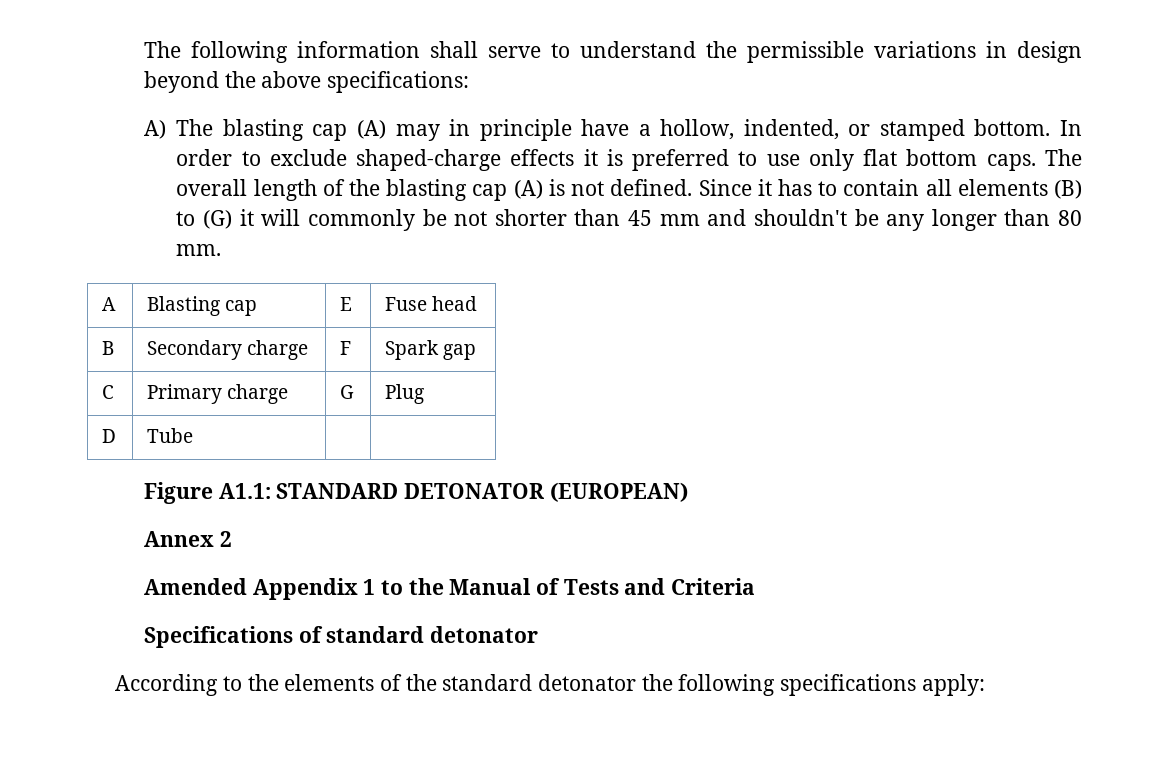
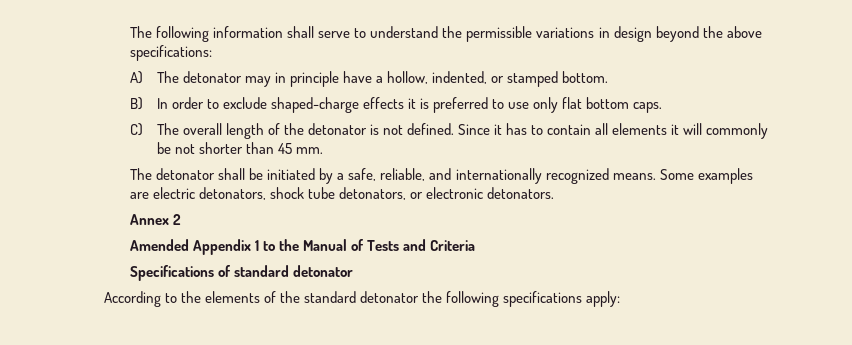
- A) The blasting cap (A) may in principle have a hollow, indented, or stamped bottom. In order to exclude shaped-charge effects it is preferred to use only flat bottom caps. The overall length of the blasting cap (A) is not defined.
+ A) The detonator may in principle have a hollow, indented, or stamped bottom.
+ B) In order to exclude shaped-charge effects it is preferred to use only flat bottom caps.
+ C) The overall length of the detonator is not defined.
- Since it has to contain all elements (B) to (G) it will commonly be not shorter than 45 mm and shouldn't be any longer than 80 mm.
- A | Blasting cap | E | Fuse head
- B | Secondary charge | F | Spark gap
- C | Primary charge | G | Plug
- D | Tube | |
- Figure A1.1: STANDARD DETONATOR (EUROPEAN)
+ Since it has to contain all elements it will commonly be not shorter than 45 mm.
+ The detonator shall be initiated by a safe, reliable, and internationally recognized means. Some examples are electric detonators, shock tube detonators, or electronic detonators.

